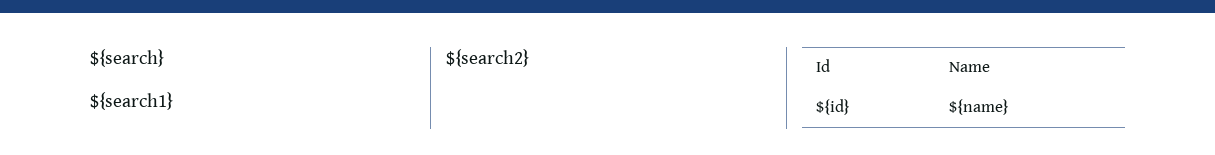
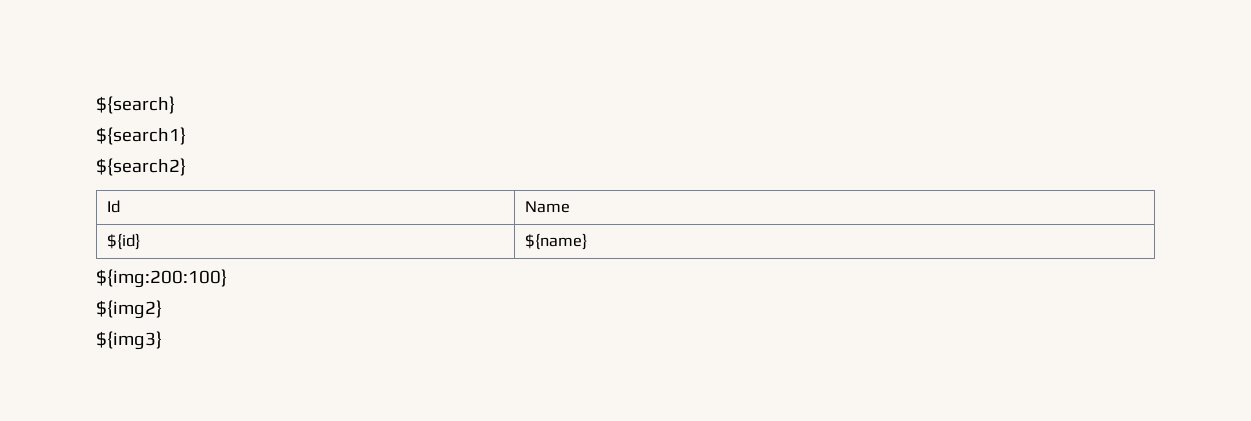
+ ${img:200:100}
+ ${img2}
+ ${img3}

